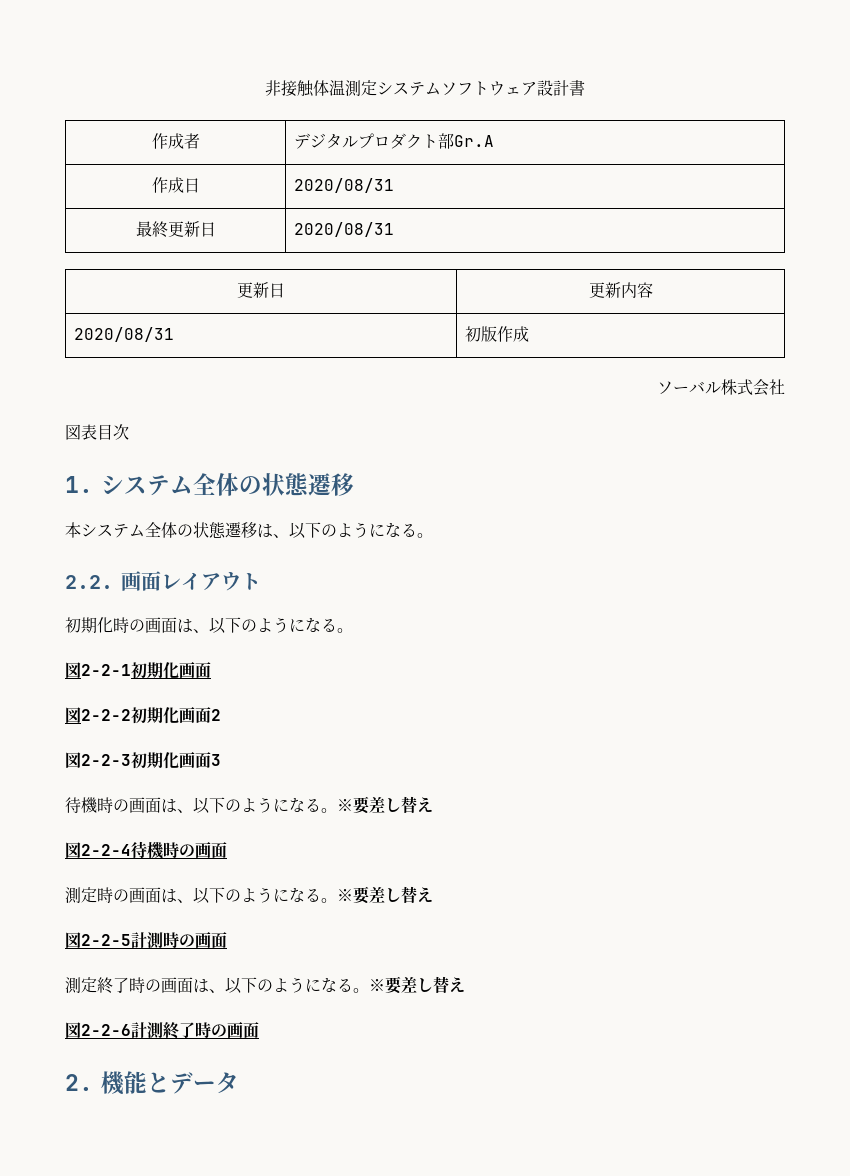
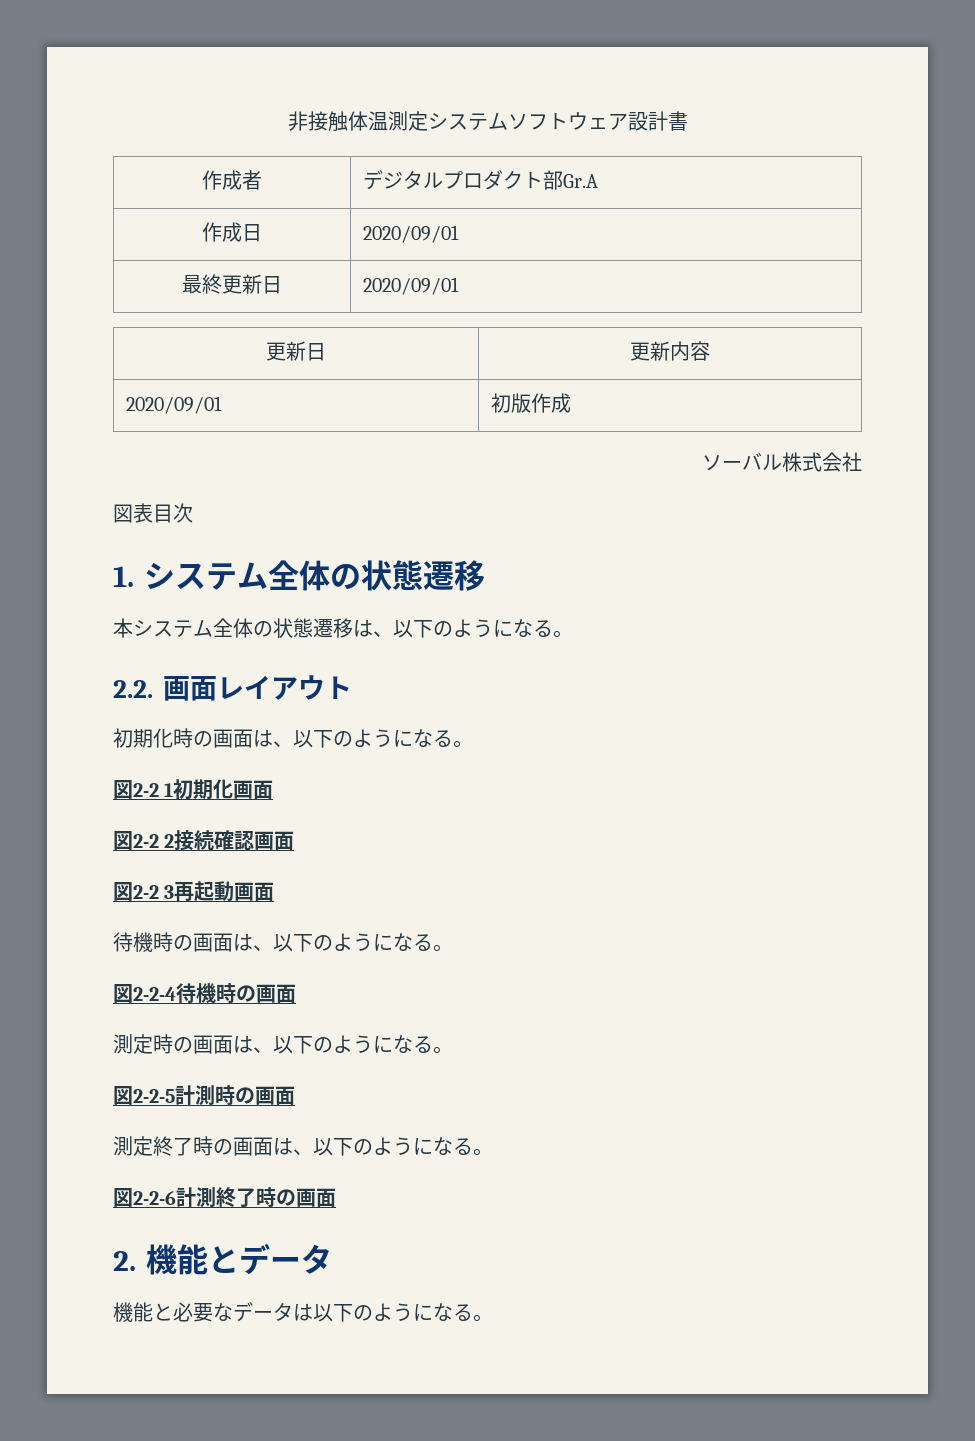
- 作成日 | 2020/08/31
+ 作成日 | 2020/09/01
- 最終更新日 | 2020/08/31
+ 最終更新日 | 2020/09/01
- 2020/08/31 | 初版作成
+ 2020/09/01 | 初版作成
- 図2-2-1初期化画面
+ 図2-2 1初期化画面
- 図2-2-2初期化画面2
- 図2-2-3初期化画面3
+ 図2-2 2接続確認画面
+ 図2-2 3再起動画面
- 待機時の画面は、以下のようになる。※要差し替え
+ 待機時の画面は、以下のようになる。
- 測定時の画面は、以下のようになる。※要差し替え
+ 測定時の画面は、以下のようになる。
- 測定終了時の画面は、以下のようになる。※要差し替え
+ 測定終了時の画面は、以下のようになる。
+ 機能と必要なデータは以下のようになる。

